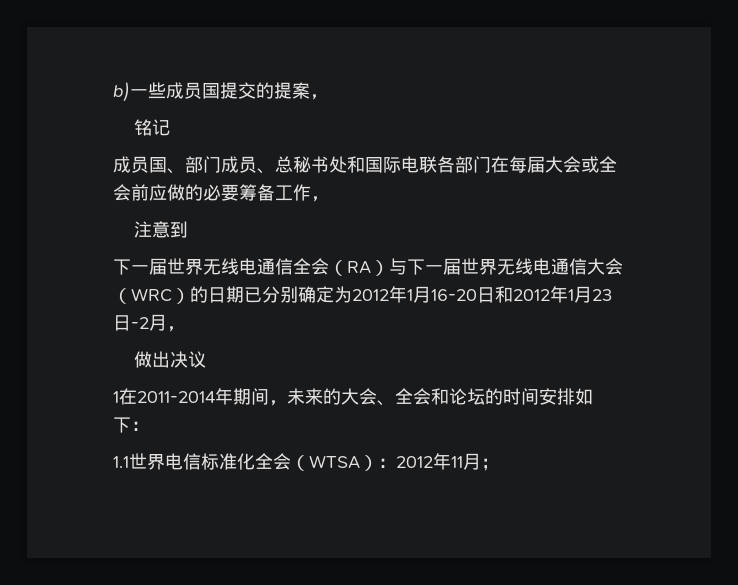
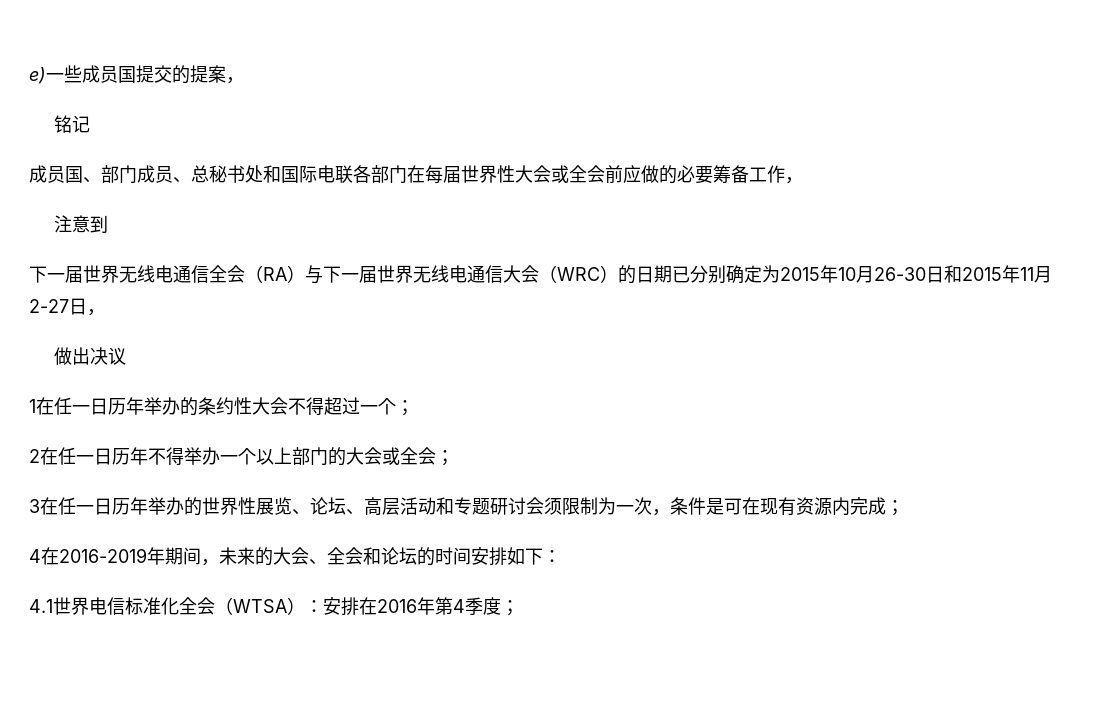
- b)一些成员国提交的提案，
+ e)一些成员国提交的提案，
- 成员国、部门成员、总秘书处和国际电联各部门在每届大会或全会前应做的必要筹备工作，
+ 成员国、部门成员、总秘书处和国际电联各部门在每届世界性大会或全会前应做的必要筹备工作，
- 下一届世界无线电通信全会（RA）与下一届世界无线电通信大会（WRC）的日期已分别确定为2012年1月16-20日和2012年1月23日-2月，
+ 下一届世界无线电通信全会（RA）与下一届世界无线电通信大会（WRC）的日期已分别确定为2015年10月26-30日和2015年11月2-27日，
  做出决议
- 1在2011-2014年期间，未来的大会、全会和论坛的时间安排如下：
+ 1在任一日历年举办的条约性大会不得超过一个；
+ 2在任一日历年不得举办一个以上部门的大会或全会；
+ 3在任一日历年举办的世界性展览、论坛、高层活动和专题研讨会须限制为一次，条件是可在现有资源内完成；
+ 4在2016-2019年期间，未来的大会、全会和论坛的时间安排如下：
- 1.1世界电信标准化全会（WTSA）：2012年11月；
+ 4.1世界电信标准化全会（WTSA）：安排在2016年第4季度；

